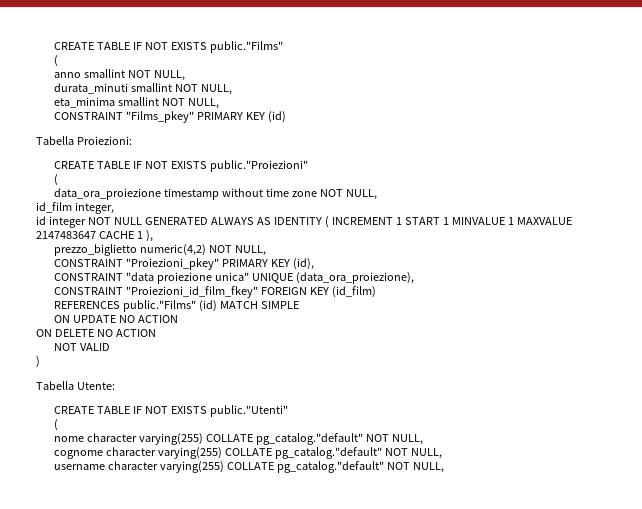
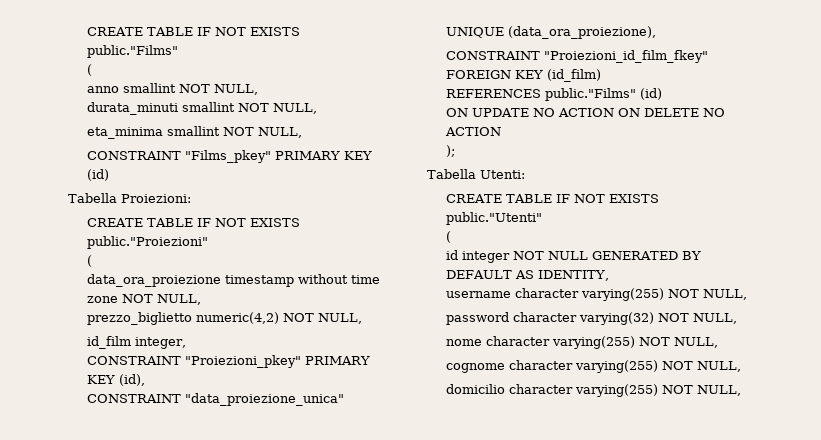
- id_film integer,
- id integer NOT NULL GENERATED ALWAYS AS IDENTITY ( INCREMENT 1 START 1 MINVALUE 1 MAXVALUE 2147483647 CACHE 1 ),
+ id_film integer,
- CONSTRAINT "data proiezione unica" UNIQUE (data_ora_proiezione),
+ CONSTRAINT "data_proiezione_unica" UNIQUE (data_ora_proiezione),
- REFERENCES public."Films" (id) MATCH SIMPLE
+ REFERENCES public."Films" (id)
- ON UPDATE NO ACTION
- ON DELETE NO ACTION
+ ON UPDATE NO ACTION ON DELETE NO ACTION
- NOT VALID
- )
- Tabella Utente:
+ );
+ Tabella Utenti:
+ id integer NOT NULL GENERATED BY DEFAULT AS IDENTITY,
+ username character varying(255) NOT NULL,
+ password character varying(32) NOT NULL,
- nome character varying(255) COLLATE pg_catalog."default" NOT NULL,
+ nome character varying(255) NOT NULL,
- cognome character varying(255) COLLATE pg_catalog."default" NOT NULL,
- username character varying(255) COLLATE pg_catalog."default" NOT NULL,
+ cognome character varying(255) NOT NULL,
+ domicilio character varying(255) NOT NULL,

